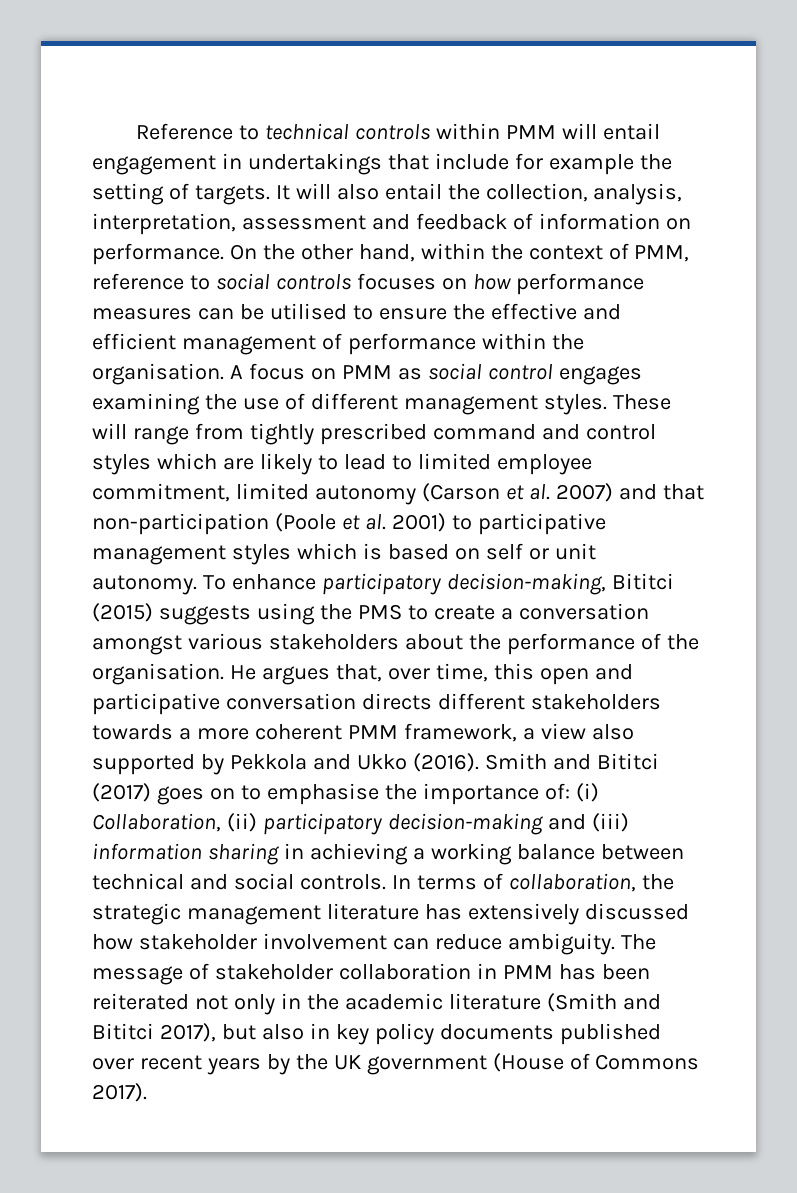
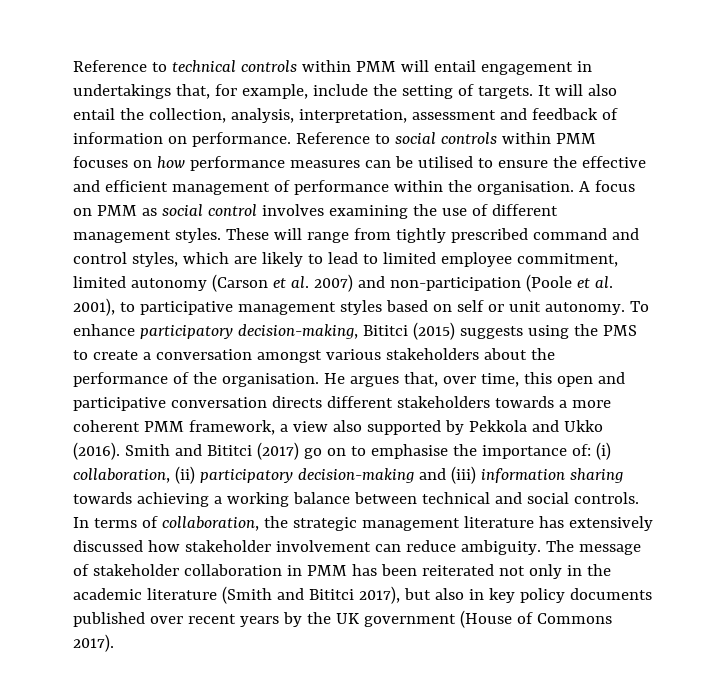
- Reference to technical controls within PMM will entail engagement in undertakings that include for example the setting of targets.
+ Reference to technical controls within PMM will entail engagement in undertakings that, for example, include the setting of targets.
- On the other hand, within the context of PMM, reference to social controls focuses on how performance measures can be utilised to ensure the effective and efficient management of performance within the organisation.
+ Reference to social controls within PMM focuses on how performance measures can be utilised to ensure the effective and efficient management of performance within the organisation.
- A focus on PMM as social control engages examining the use of different management styles.
+ A focus on PMM as social control involves examining the use of different management styles.
- These will range from tightly prescribed command and control styles which are likely to lead to limited employee commitment, limited autonomy (Carson et al. 2007) and that non-participation (Poole et al. 2001) to participative management styles which is based on self or unit autonomy.
+ These will range from tightly prescribed command and control styles, which are likely to lead to limited employee commitment, limited autonomy (Carson et al. 2007) and non-participation (Poole et al. 2001), to participative management styles based on self or unit autonomy.
- Smith and Bititci (2017) goes on to emphasise the importance of: (i) Collaboration, (ii) participatory decision-making and (iii) information sharing in achieving a working balance between technical and social controls.
+ Smith and Bititci (2017) go on to emphasise the importance of: (i) collaboration, (ii) participatory decision-making and (iii) information sharing towards achieving a working balance between technical and social controls.

